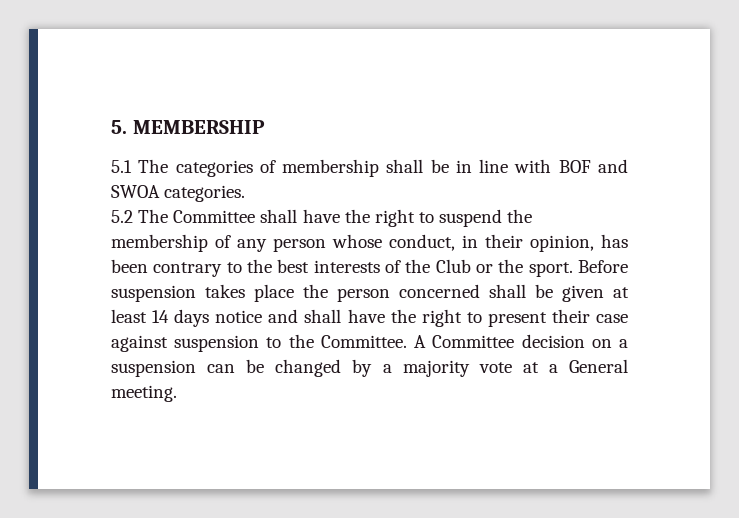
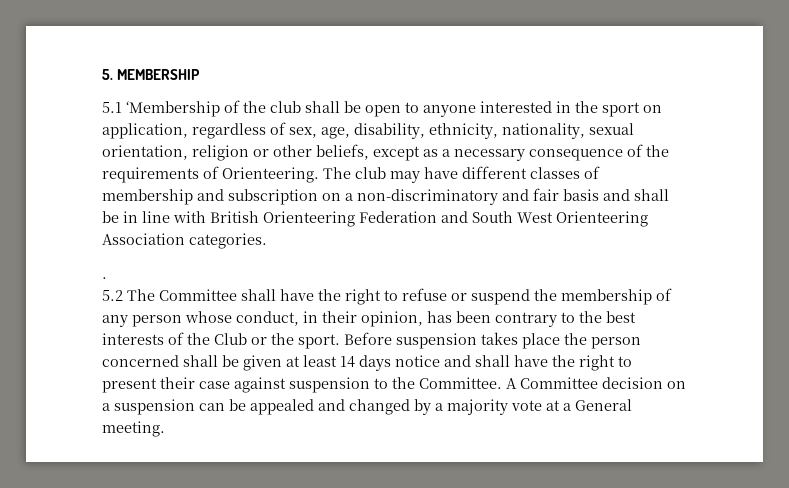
- 5.1 The categories of membership shall be in line with BOF and SWOA categories.
+ 5.1 ‘Membership of the club shall be open to anyone interested in the sport on application, regardless of sex, age, disability, ethnicity, nationality, sexual orientation, religion or other beliefs, except as a necessary consequence of the requirements of Orienteering. The club may have different classes of membership and subscription on a non-discriminatory and fair basis and shall be in line with British Orienteering Federation and South West Orienteering Association categories.
+ .
- 5.2 The Committee shall have the right to suspend the membership of any person whose conduct, in their opinion, has been contrary to the best interests of the Club or the sport.
+ 5.2 The Committee shall have the right to refuse or suspend the membership of any person whose conduct, in their opinion, has been contrary to the best interests of the Club or the sport.
- A Committee decision on a suspension can be changed by a majority vote at a General meeting.
+ A Committee decision on a suspension can be appealed and changed by a majority vote at a General meeting.

